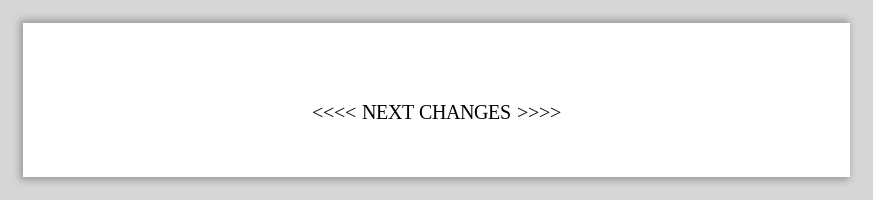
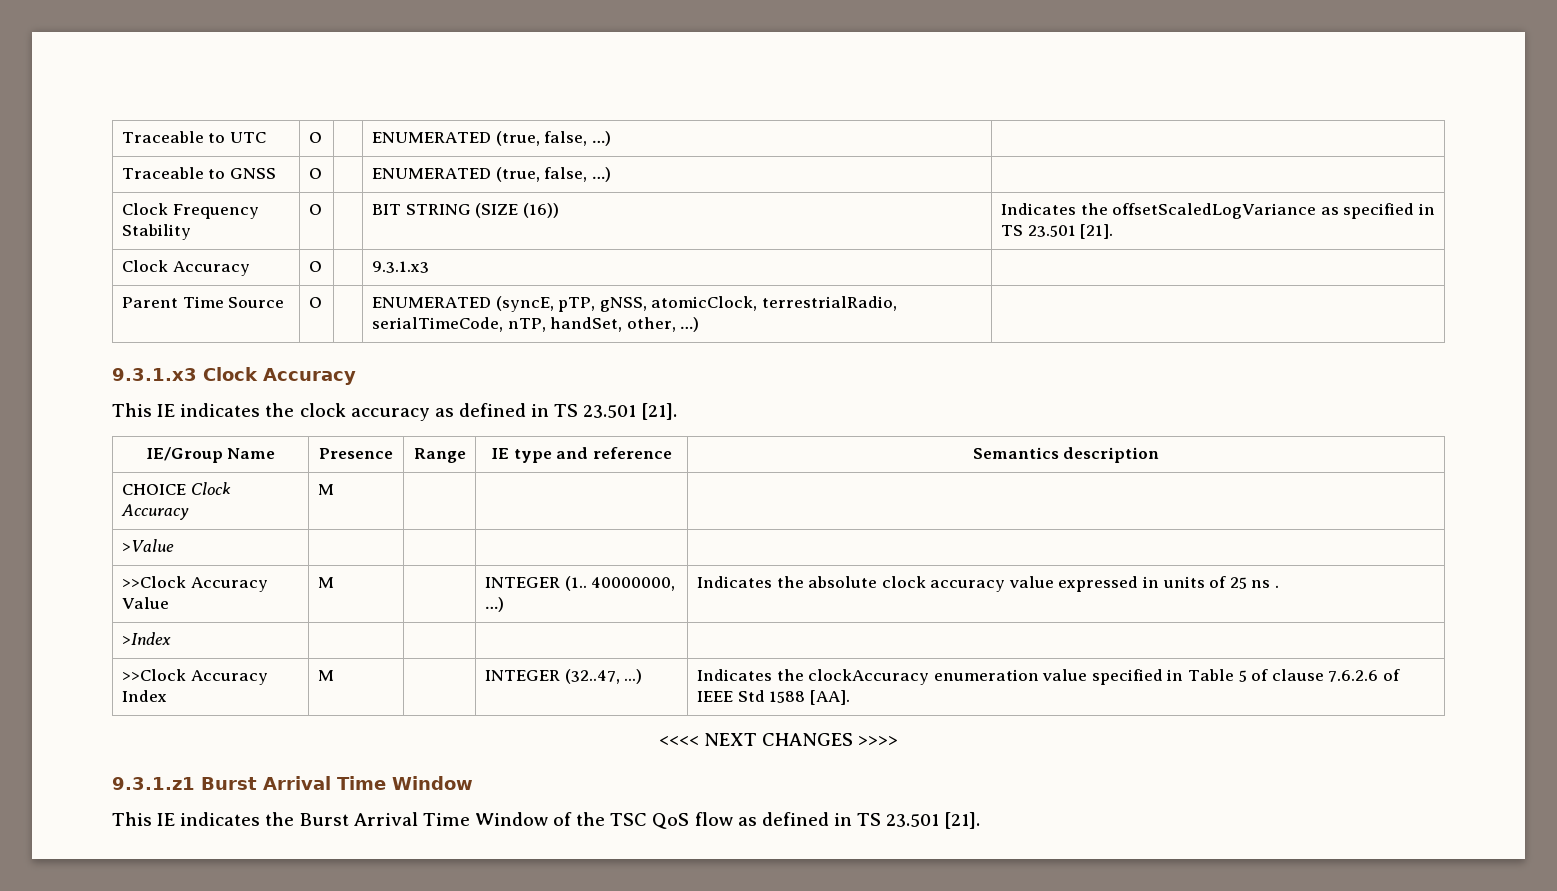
+ Traceable to UTC | O | | ENUMERATED (true, false, …) |
+ Traceable to GNSS | O | | ENUMERATED (true, false, …) |
+ Clock Frequency Stability | O | | BIT STRING (SIZE (16)) | Indicates the offsetScaledLogVariance as specified in TS 23.501 [21].
+ Clock Accuracy | O | | 9.3.1.x3 |
+ Parent Time Source | O | | ENUMERATED (syncE, pTP, gNSS, atomicClock, terrestrialRadio, serialTimeCode, nTP, handSet, other, …) |
+ 9.3.1.x3 Clock Accuracy
+ This IE indicates the clock accuracy as defined in TS 23.501 [21].
+ IE/Group Name | Presence | Range | IE type and reference | Semantics description
+ CHOICE Clock Accuracy | M | | |
+ >Value | | | |
+ >>Clock Accuracy Value | M | | INTEGER (1.. 40000000, …) | Indicates the absolute clock accuracy value expressed in units of 25 ns .
+ >Index | | | |
+ >>Clock Accuracy Index | M | | INTEGER (32..47, ...) | Indicates the clockAccuracy enumeration value specified in Table 5 of clause 7.6.2.6 of IEEE Std 1588 [AA].
  <<<< NEXT CHANGES >>>>
+ 9.3.1.z1 Burst Arrival Time Window
+ This IE indicates the Burst Arrival Time Window of the TSC QoS flow as defined in TS 23.501 [21].

